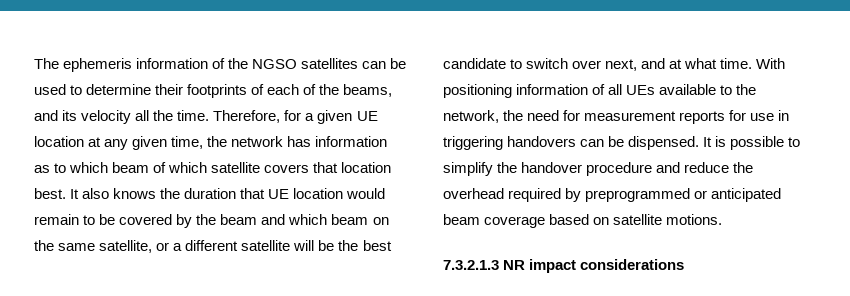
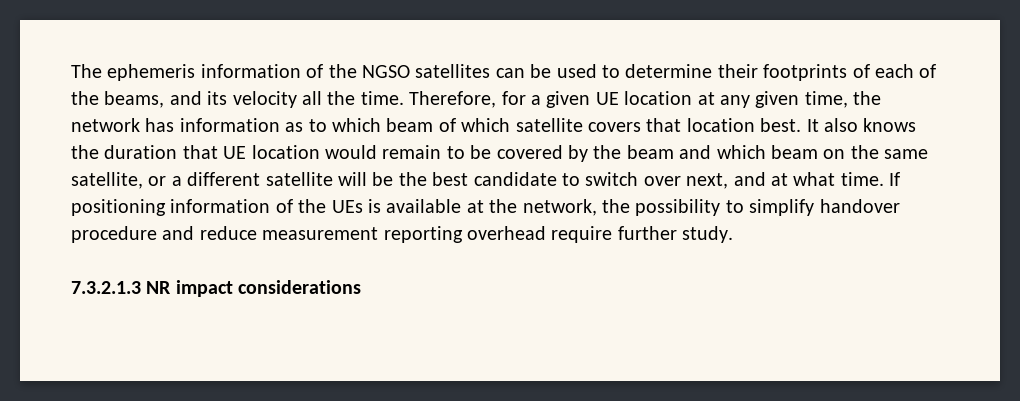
- With positioning information of all UEs available to the network, the need for measurement reports for use in triggering handovers can be dispensed. It is possible to simplify the handover procedure and reduce the overhead required by preprogrammed or anticipated beam coverage based on satellite motions.
+ If positioning information of the UEs is available at the network, the possibility to simplify handover procedure and reduce measurement reporting overhead require further study.

